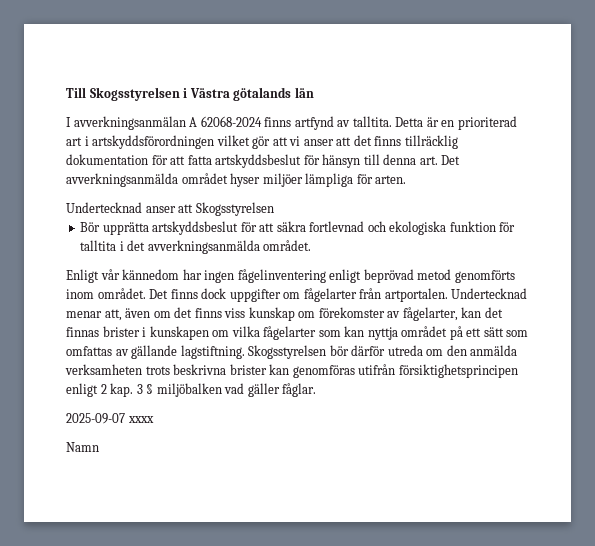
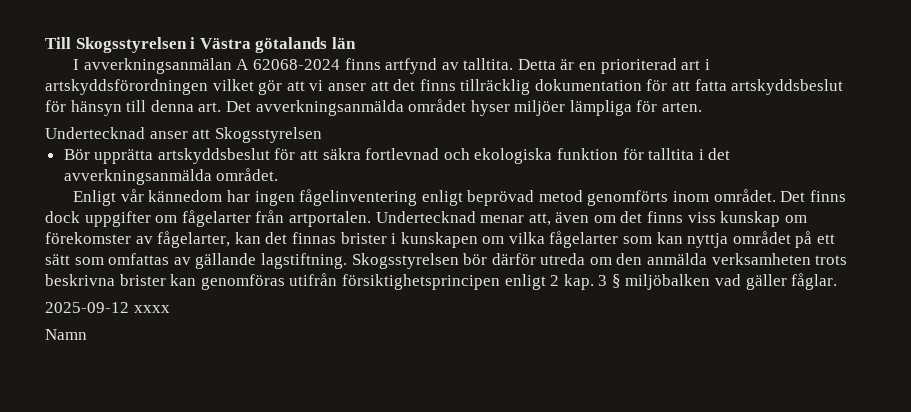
- 2025-09-07 xxxx
+ 2025-09-12 xxxx

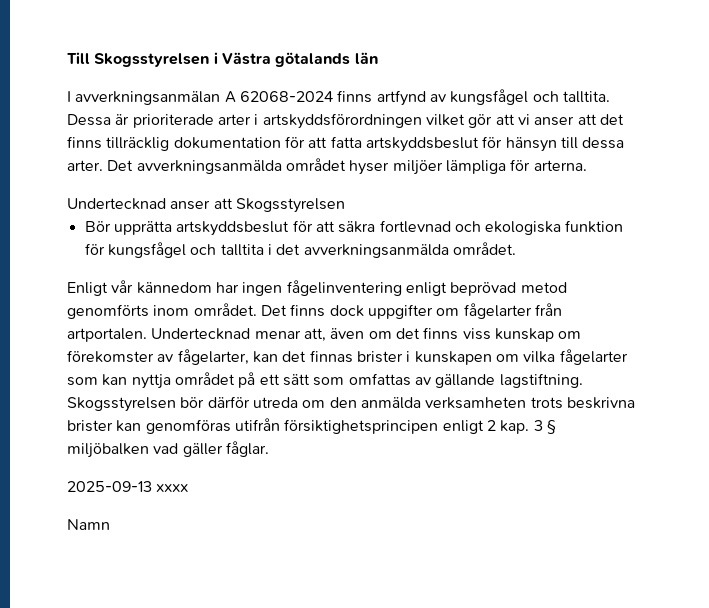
- I avverkningsanmälan A 62068-2024 finns artfynd av talltita. Detta är en prioriterad art i artskyddsförordningen vilket gör att vi anser att det finns tillräcklig dokumentation för att fatta artskyddsbeslut för hänsyn till denna art. Det avverkningsanmälda området hyser miljöer lämpliga för arten.
+ I avverkningsanmälan A 62068-2024 finns artfynd av kungsfågel och talltita. Dessa är prioriterade arter i artskyddsförordningen vilket gör att vi anser att det finns tillräcklig dokumentation för att fatta artskyddsbeslut för hänsyn till dessa arter. Det avverkningsanmälda området hyser miljöer lämpliga för arterna.
- Bör upprätta artskyddsbeslut för att säkra fortlevnad och ekologiska funktion för talltita i det avverkningsanmälda området.
+ Bör upprätta artskyddsbeslut för att säkra fortlevnad och ekologiska funktion för kungsfågel och talltita i det avverkningsanmälda området.
- 2025-09-12 xxxx
+ 2025-09-13 xxxx

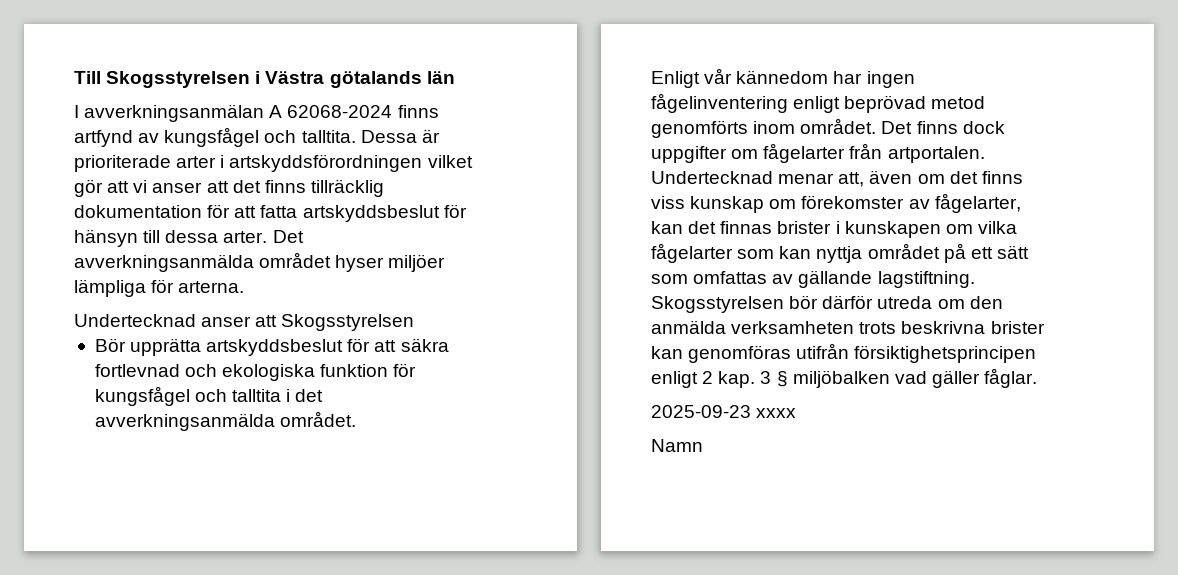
- 2025-09-13 xxxx
+ 2025-09-23 xxxx

